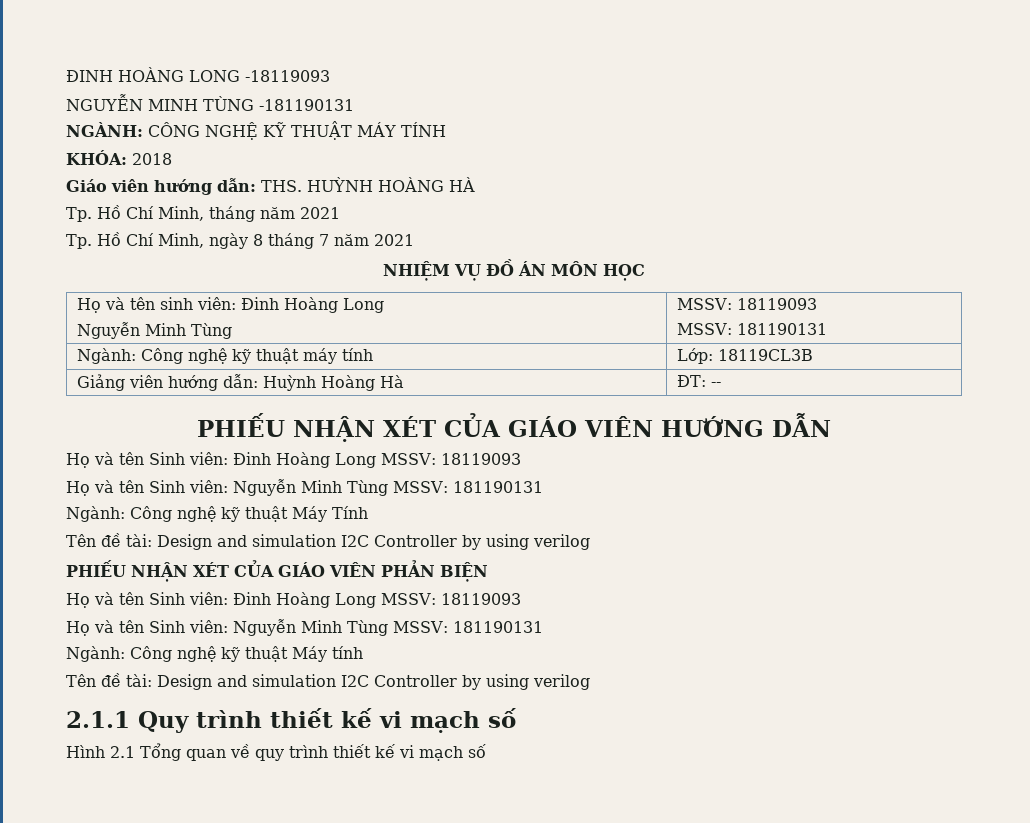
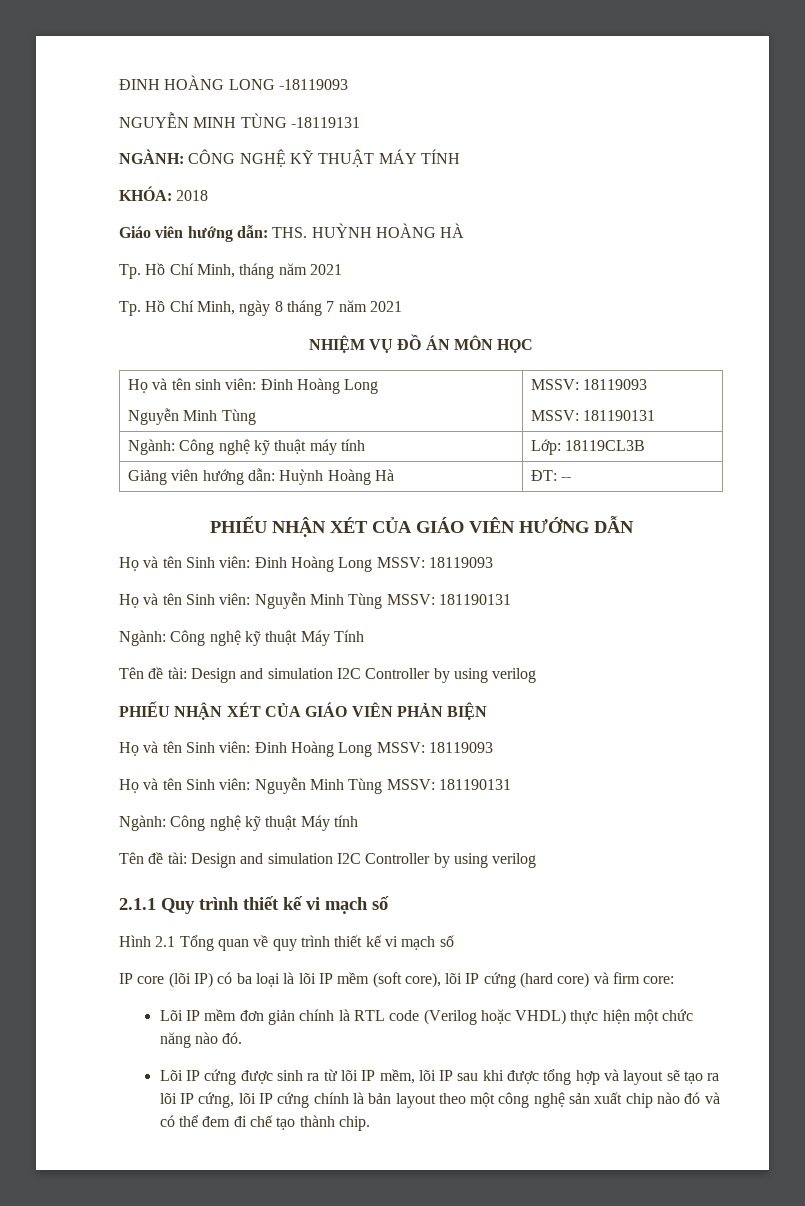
- NGUYỄN MINH TÙNG -181190131
+ NGUYỄN MINH TÙNG -18119131
+ IP core (lõi IP) có ba loại là lõi IP mềm (soft core), lõi IP cứng (hard core) và firm core:
+ Lõi IP mềm đơn giản chính là RTL code (Verilog hoặc VHDL) thực hiện một chức năng nào đó.
+ Lõi IP cứng được sinh ra từ lõi IP mềm, lõi IP sau khi được tổng hợp và layout sẽ tạo ra lõi IP cứng, lõi IP cứng chính là bản layout theo một công nghệ sản xuất chip nào đó và có thể đem đi chế tạo thành chip.

